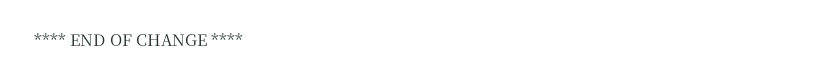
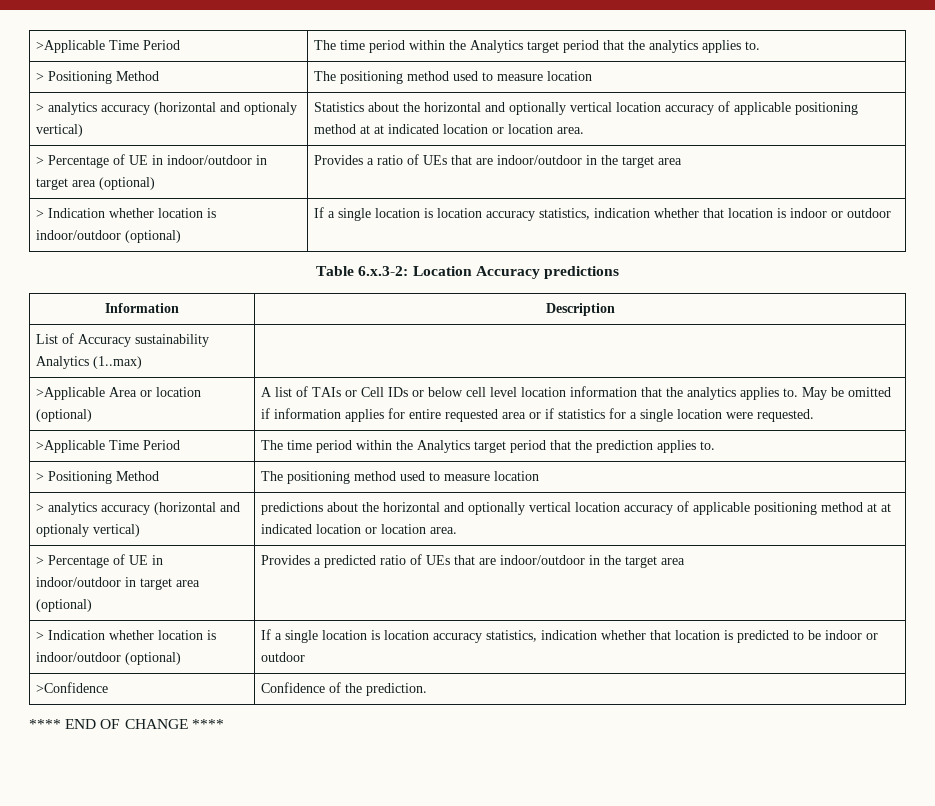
+ >Applicable Time Period | The time period within the Analytics target period that the analytics applies to.
+ > Positioning Method | The positioning method used to measure location
+ > analytics accuracy (horizontal and optionaly vertical) | Statistics about the horizontal and optionally vertical location accuracy of applicable positioning method at at indicated location or location area.
+ > Percentage of UE in indoor/outdoor in target area (optional) | Provides a ratio of UEs that are indoor/outdoor in the target area
+ > Indication whether location is indoor/outdoor (optional) | If a single location is location accuracy statistics, indication whether that location is indoor or outdoor
+ Table 6.x.3-2: Location Accuracy predictions
+ Information | Description
+ List of Accuracy sustainability Analytics (1..max) |
+ >Applicable Area or location (optional) | A list of TAIs or Cell IDs or below cell level location information that the analytics applies to. May be omitted if information applies for entire requested area or if statistics for a single location were requested.
+ >Applicable Time Period | The time period within the Analytics target period that the prediction applies to.
+ > Positioning Method | The positioning method used to measure location
+ > analytics accuracy (horizontal and optionaly vertical) | predictions about the horizontal and optionally vertical location accuracy of applicable positioning method at at indicated location or location area.
+ > Percentage of UE in indoor/outdoor in target area (optional) | Provides a predicted ratio of UEs that are indoor/outdoor in the target area
+ > Indication whether location is indoor/outdoor (optional) | If a single location is location accuracy statistics, indication whether that location is predicted to be indoor or outdoor
+ >Confidence | Confidence of the prediction.

